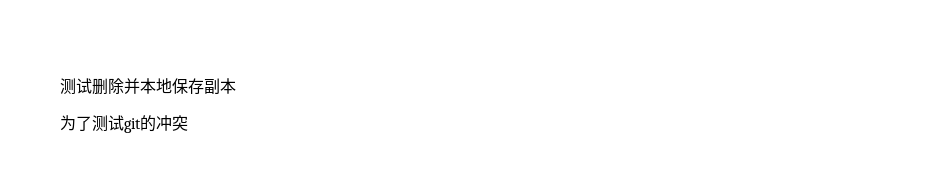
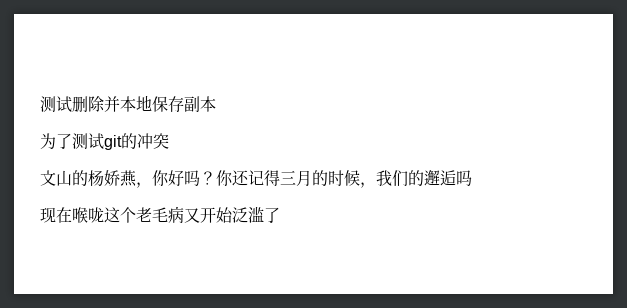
+ 文山的杨娇燕，你好吗？你还记得三月的时候，我们的邂逅吗
+ 现在喉咙这个老毛病又开始泛滥了

